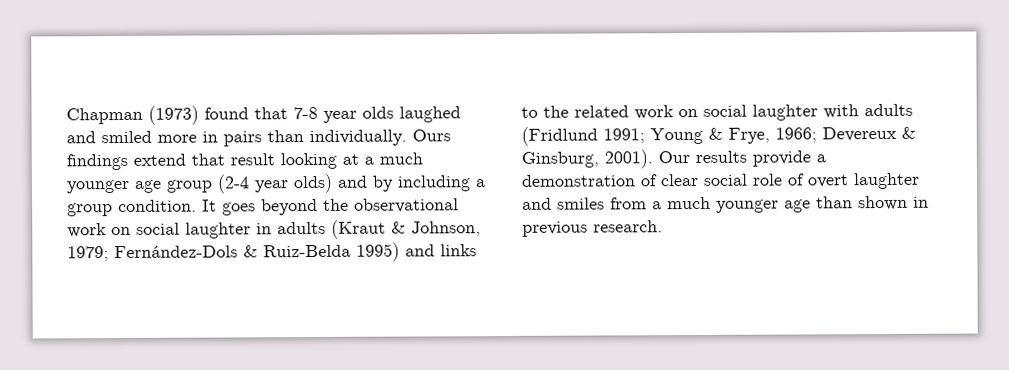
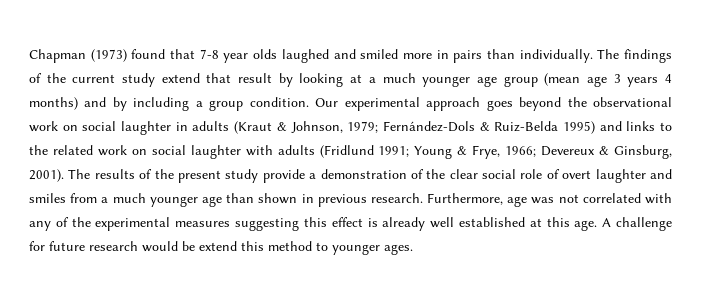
- Ours findings extend that result looking at a much younger age group (2-4 year olds) and by including a group condition.
+ The findings of the current study extend that result by looking at a much younger age group (mean age 3 years 4 months) and by including a group condition.
- It goes beyond the observational work on social laughter in adults (Kraut & Johnson, 1979; Fernández-Dols & Ruiz-Belda 1995) and links to the related work on social laughter with adults (Fridlund 1991; Young & Frye, 1966; Devereux & Ginsburg, 2001).
+ Our experimental approach goes beyond the observational work on social laughter in adults (Kraut & Johnson, 1979; Fernández-Dols & Ruiz-Belda 1995) and links to the related work on social laughter with adults (Fridlund 1991; Young & Frye, 1966; Devereux & Ginsburg, 2001).
- Our results provide a demonstration of clear social role of overt laughter and smiles from a much younger age than shown in previous research.
+ The results of the present study provide a demonstration of the clear social role of overt laughter and smiles from a much younger age than shown in previous research.
+ Furthermore, age was not correlated with any of the experimental measures suggesting this effect is already well established at this age. A challenge for future research would be extend this method to younger ages.

